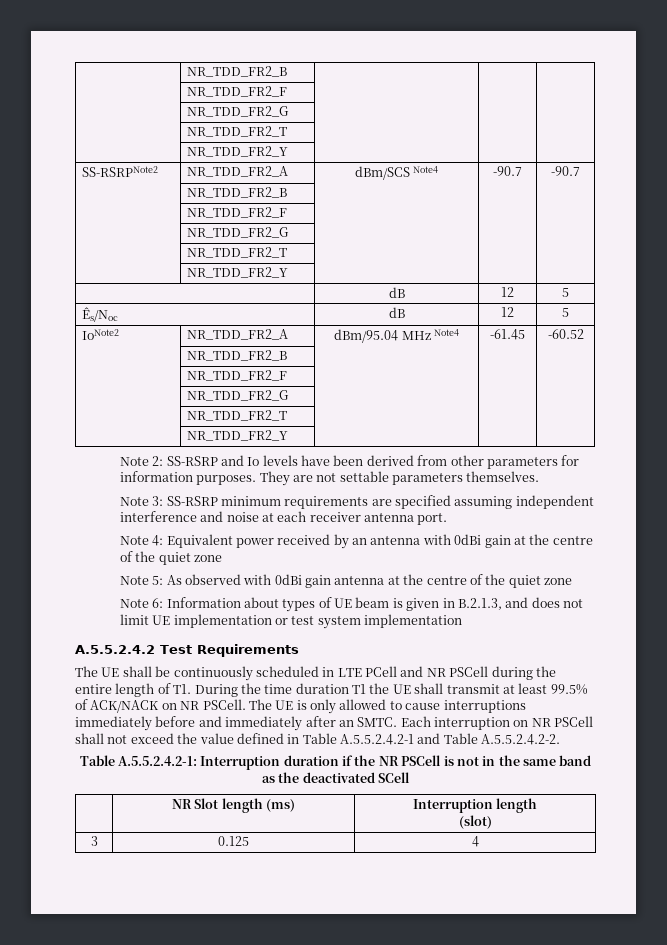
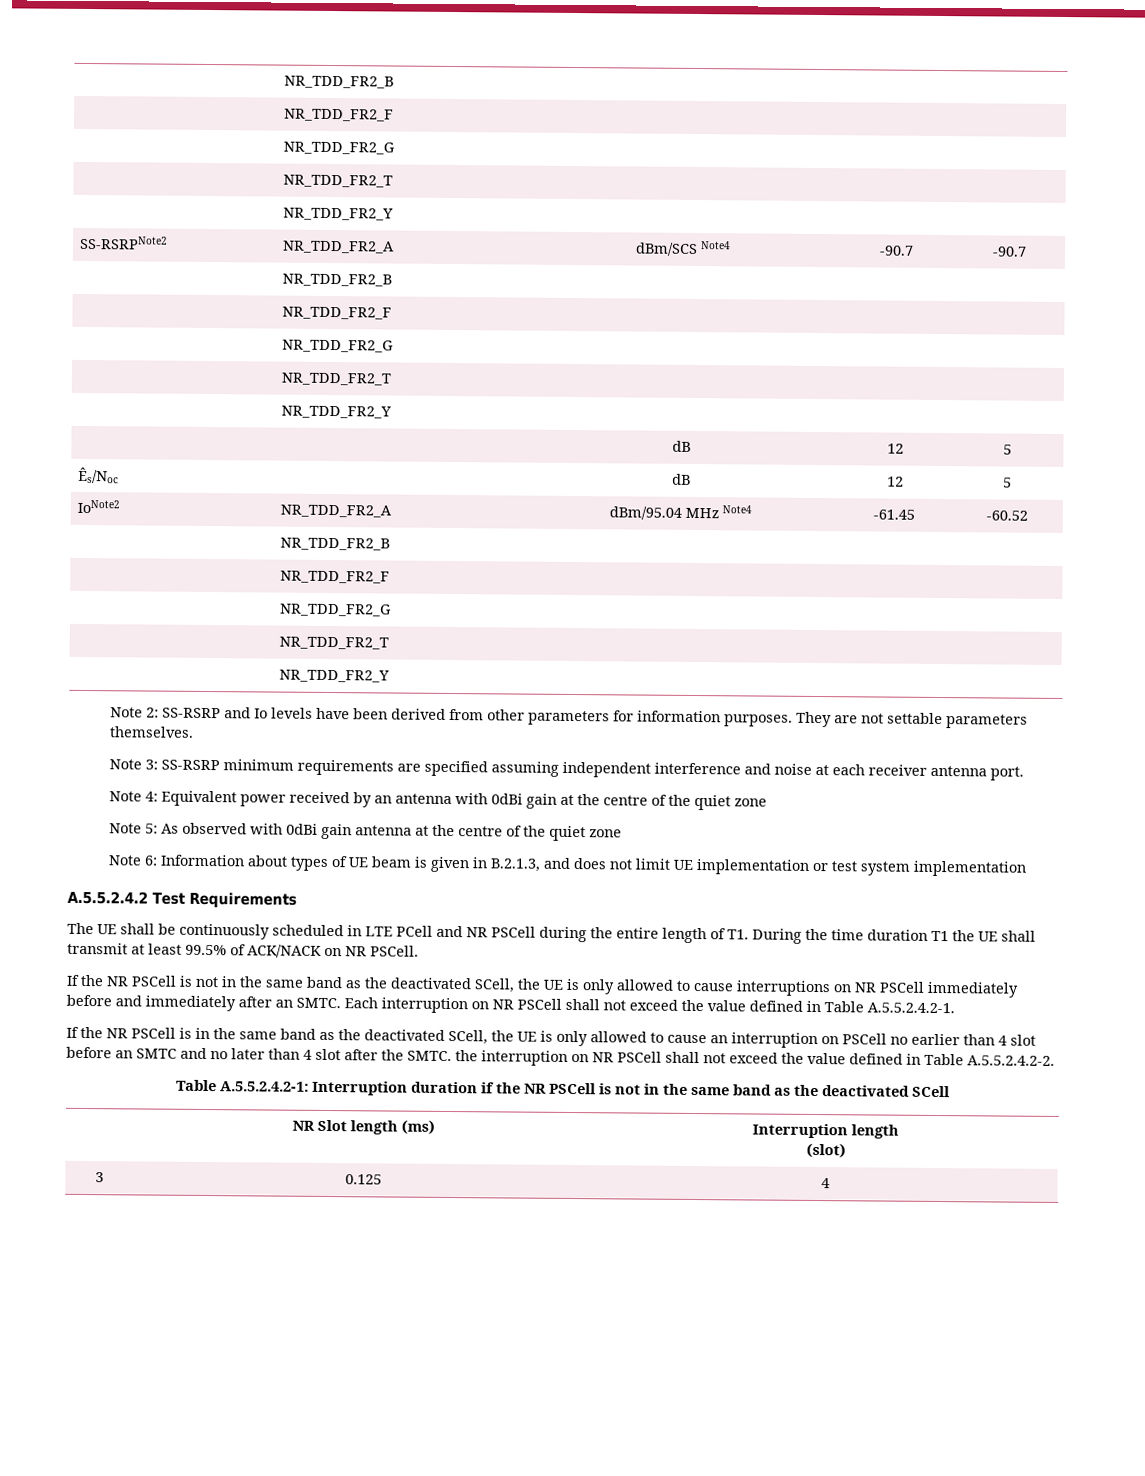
- The UE shall be continuously scheduled in LTE PCell and NR PSCell during the entire length of T1. During the time duration T1 the UE shall transmit at least 99.5% of ACK/NACK on NR PSCell. The UE is only allowed to cause interruptions immediately before and immediately after an SMTC.
+ The UE shall be continuously scheduled in LTE PCell and NR PSCell during the entire length of T1. During the time duration T1 the UE shall transmit at least 99.5% of ACK/NACK on NR PSCell.
+ If the NR PSCell is not in the same band as the deactivated SCell, the UE is only allowed to cause interruptions on NR PSCell immediately before and immediately after an SMTC.
- Each interruption on NR PSCell shall not exceed the value defined in Table A.5.5.2.4.2-1 and Table A.5.5.2.4.2-2.
+ Each interruption on NR PSCell shall not exceed the value defined in Table A.5.5.2.4.2-1.
+ If the NR PSCell is in the same band as the deactivated SCell, the UE is only allowed to cause an interruption on PSCell no earlier than 4 slot before an SMTC and no later than 4 slot after the SMTC. the interruption on NR PSCell shall not exceed the value defined in Table A.5.5.2.4.2-2.

